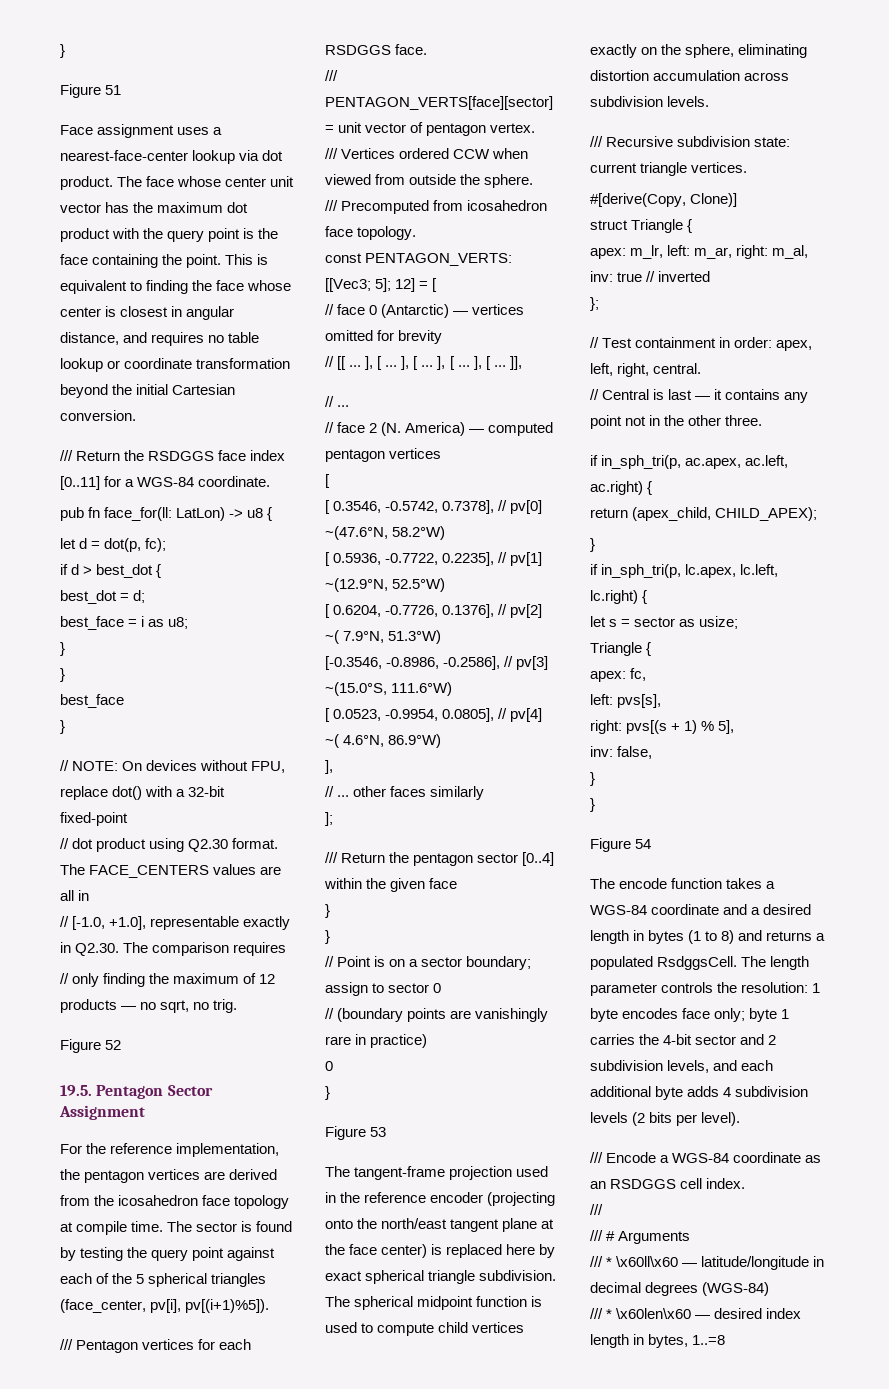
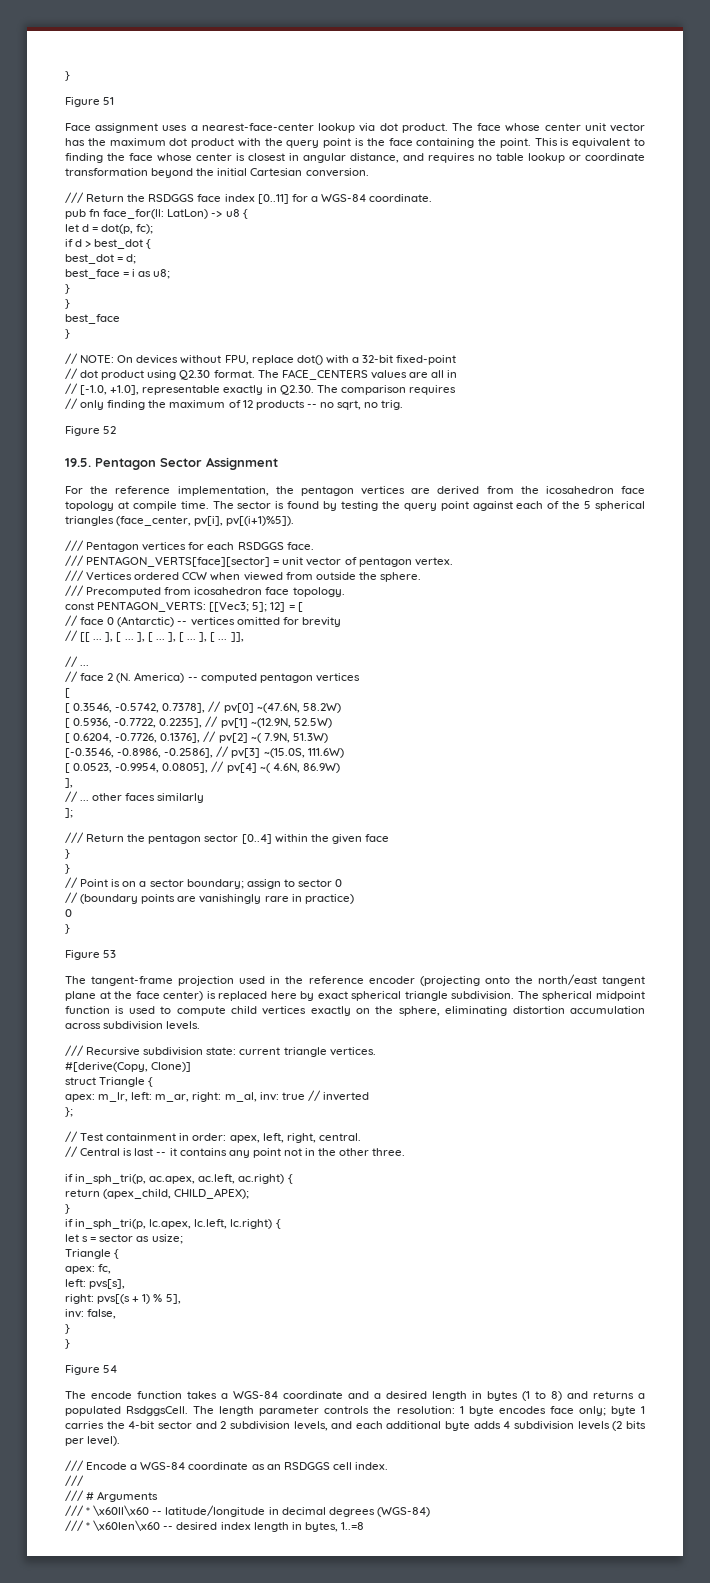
- // only finding the maximum of 12 products — no sqrt, no trig.
+ // only finding the maximum of 12 products -- no sqrt, no trig.
- // face 0 (Antarctic) — vertices omitted for brevity
+ // face 0 (Antarctic) -- vertices omitted for brevity
- // face 2 (N. America) — computed pentagon vertices
+ // face 2 (N. America) -- computed pentagon vertices
- [ 0.3546, -0.5742, 0.7378], // pv[0] ~(47.6°N, 58.2°W)
+ [ 0.3546, -0.5742, 0.7378], // pv[0] ~(47.6N, 58.2W)
- [ 0.5936, -0.7722, 0.2235], // pv[1] ~(12.9°N, 52.5°W)
+ [ 0.5936, -0.7722, 0.2235], // pv[1] ~(12.9N, 52.5W)
- [ 0.6204, -0.7726, 0.1376], // pv[2] ~( 7.9°N, 51.3°W)
+ [ 0.6204, -0.7726, 0.1376], // pv[2] ~( 7.9N, 51.3W)
- [-0.3546, -0.8986, -0.2586], // pv[3] ~(15.0°S, 111.6°W)
+ [-0.3546, -0.8986, -0.2586], // pv[3] ~(15.0S, 111.6W)
- [ 0.0523, -0.9954, 0.0805], // pv[4] ~( 4.6°N, 86.9°W)
+ [ 0.0523, -0.9954, 0.0805], // pv[4] ~( 4.6N, 86.9W)
- // Central is last — it contains any point not in the other three.
+ // Central is last -- it contains any point not in the other three.
- /// * \x60ll\x60 — latitude/longitude in decimal degrees (WGS-84)
+ /// * \x60ll\x60 -- latitude/longitude in decimal degrees (WGS-84)
- /// * \x60len\x60 — desired index length in bytes, 1..=8
+ /// * \x60len\x60 -- desired index length in bytes, 1..=8

